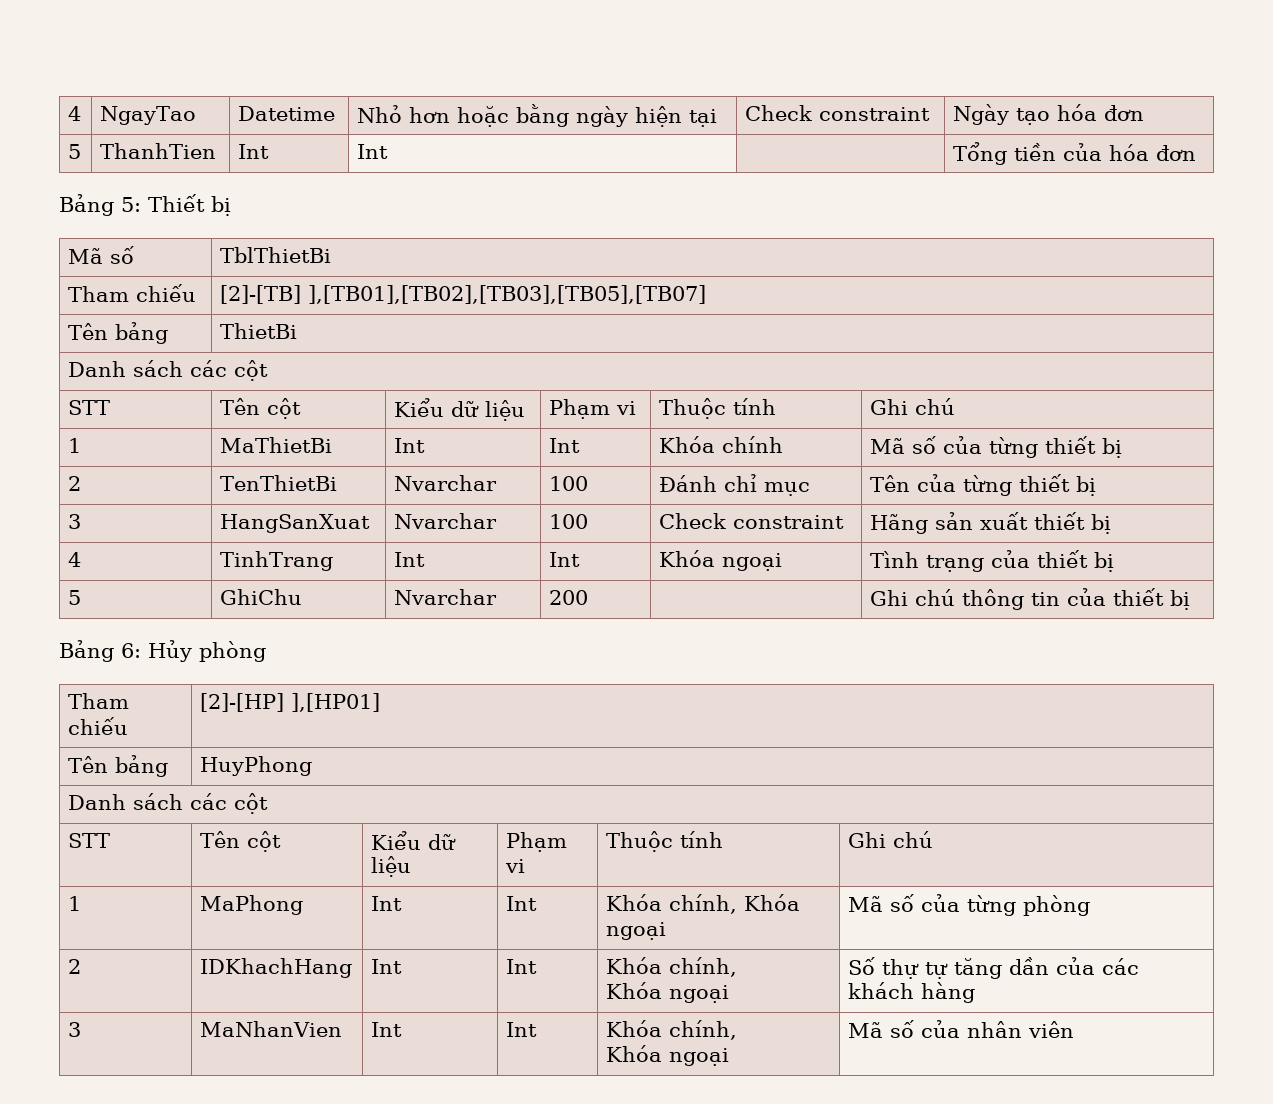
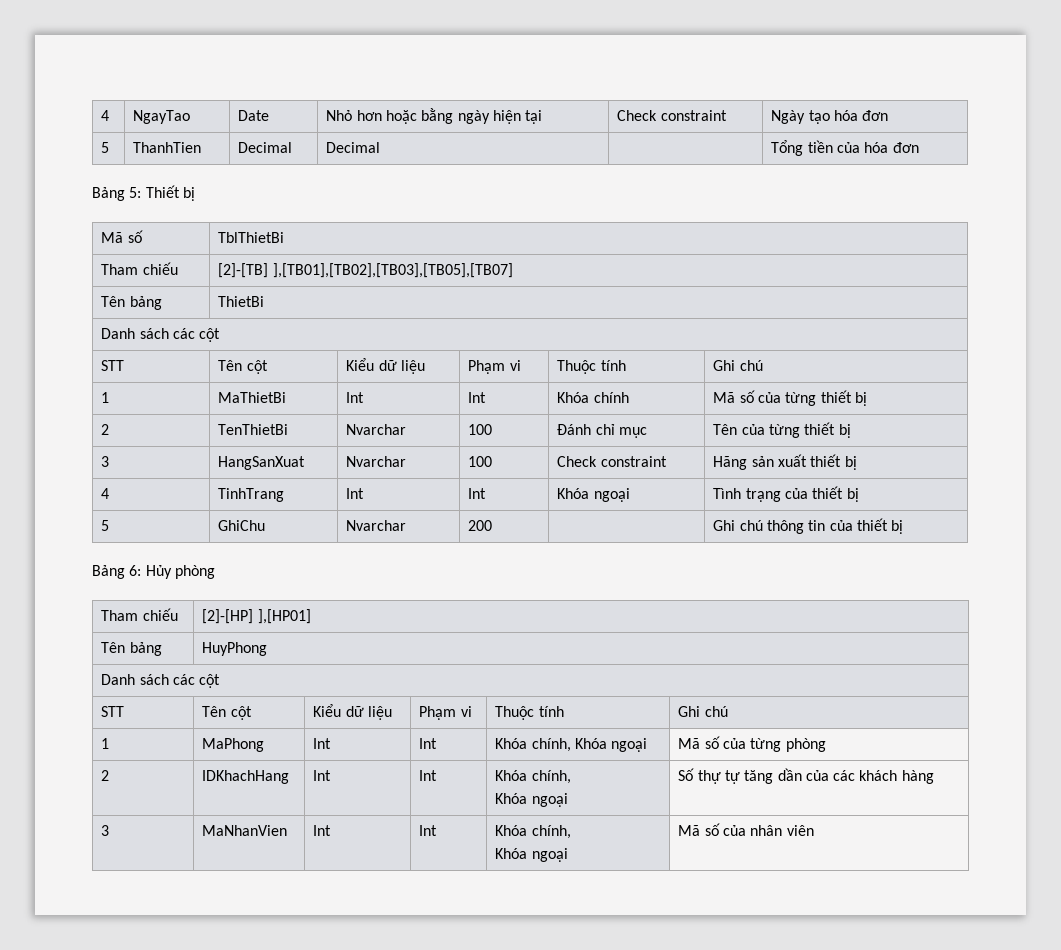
- 4 | NgayTao | Datetime | Nhỏ hơn hoặc bằng ngày hiện tại | Check constraint | Ngày tạo hóa đơn
+ 4 | NgayTao | Date | Nhỏ hơn hoặc bằng ngày hiện tại | Check constraint | Ngày tạo hóa đơn
- 5 | ThanhTien | Int | Int | | Tổng tiền của hóa đơn
+ 5 | ThanhTien | Decimal | Decimal | | Tổng tiền của hóa đơn

